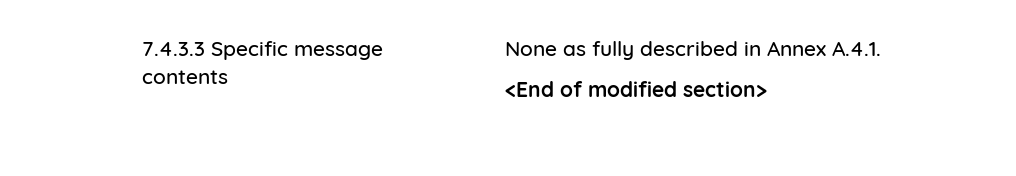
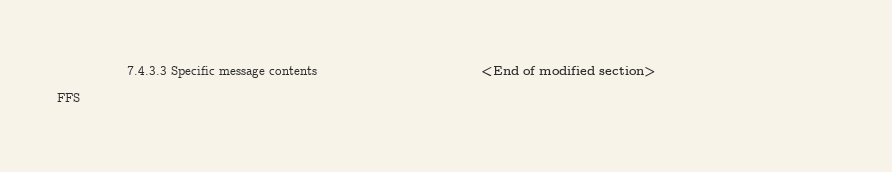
- None as fully described in Annex A.4.1.
+ FFS

